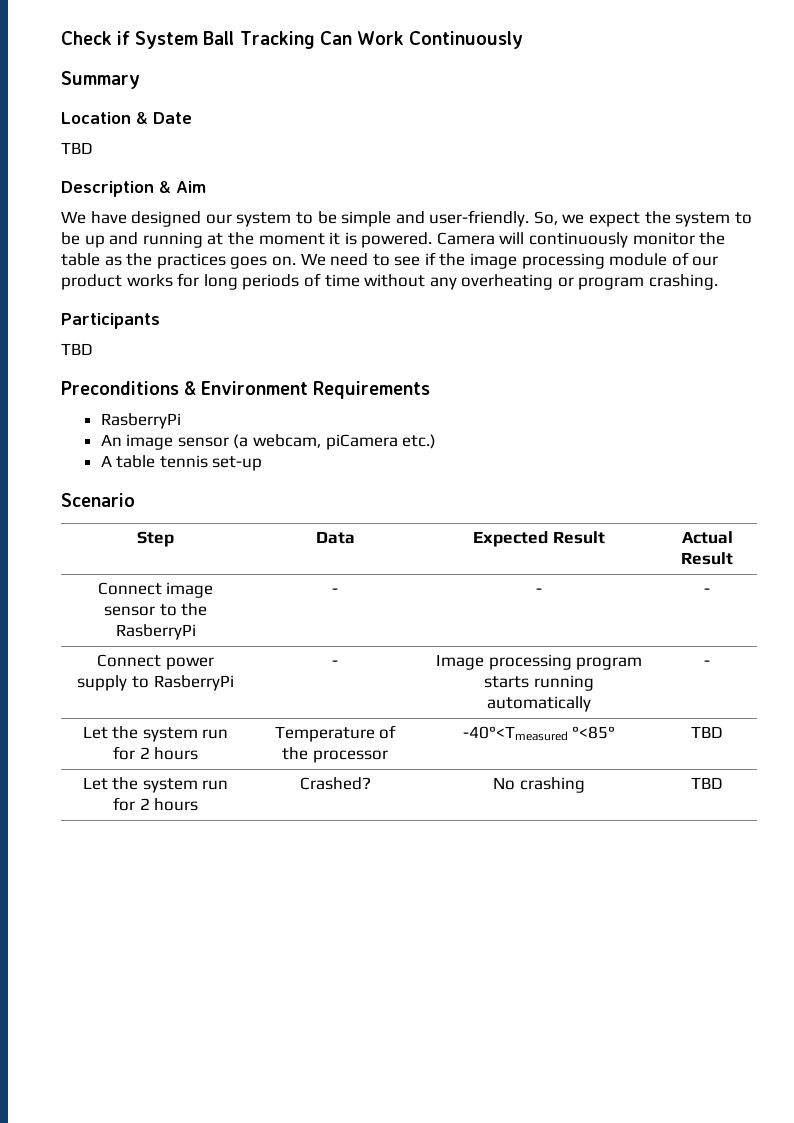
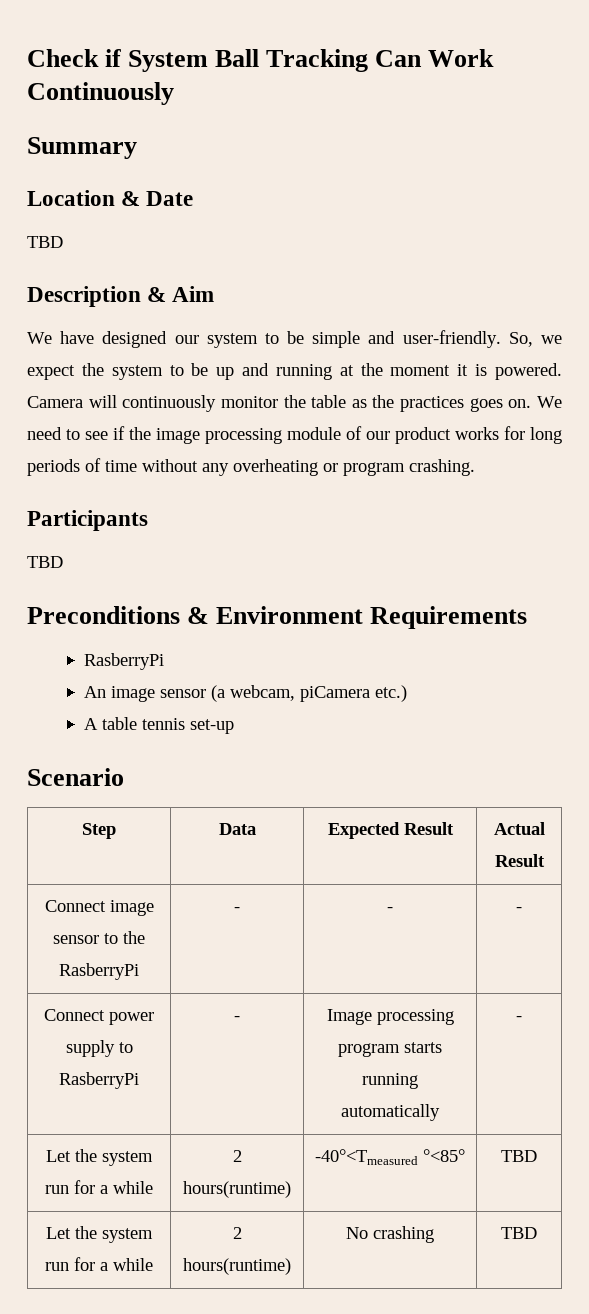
- Let the system run for 2 hours | Temperature of the processor | -40°<Tmeasured °<85° | TBD
+ Let the system run for a while | 2 hours(runtime) | -40°<Tmeasured °<85° | TBD
- Let the system run for 2 hours | Crashed? | No crashing | TBD
+ Let the system run for a while | 2 hours(runtime) | No crashing | TBD

